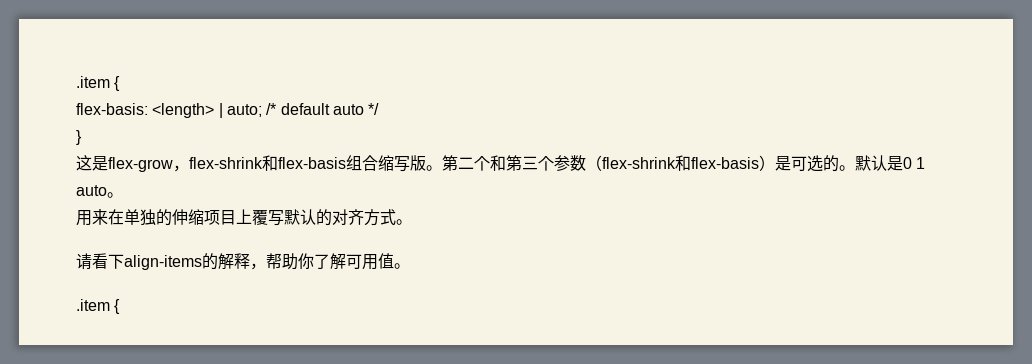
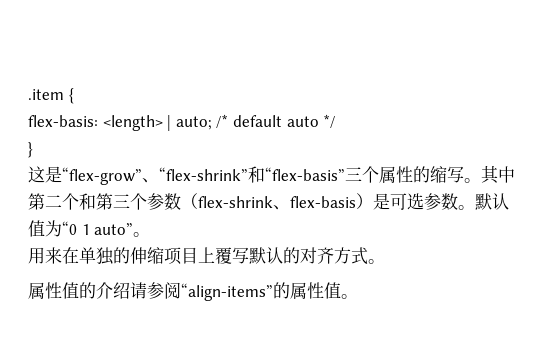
- 这是flex-grow，flex-shrink和flex-basis组合缩写版。第二个和第三个参数（flex-shrink和flex-basis）是可选的。默认是0 1 auto。
+ 这是“flex-grow”、“flex-shrink”和“flex-basis”三个属性的缩写。其中第二个和第三个参数（flex-shrink、flex-basis）是可选参数。默认值为“0 1 auto”。
- 请看下align-items的解释，帮助你了解可用值。
- .item {
+ 属性值的介绍请参阅“align-items”的属性值。

